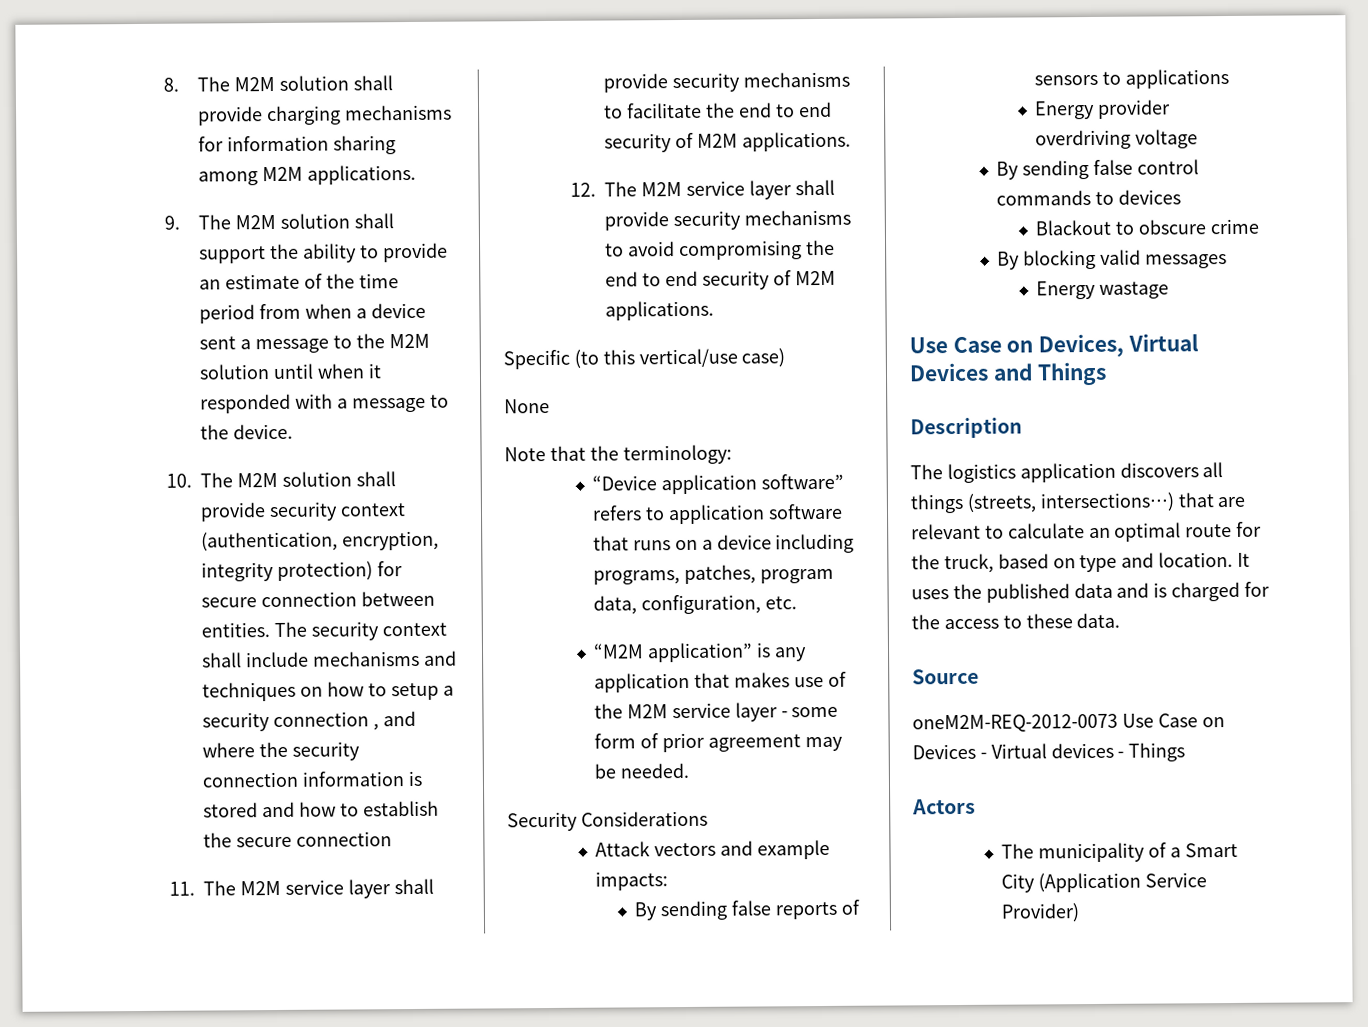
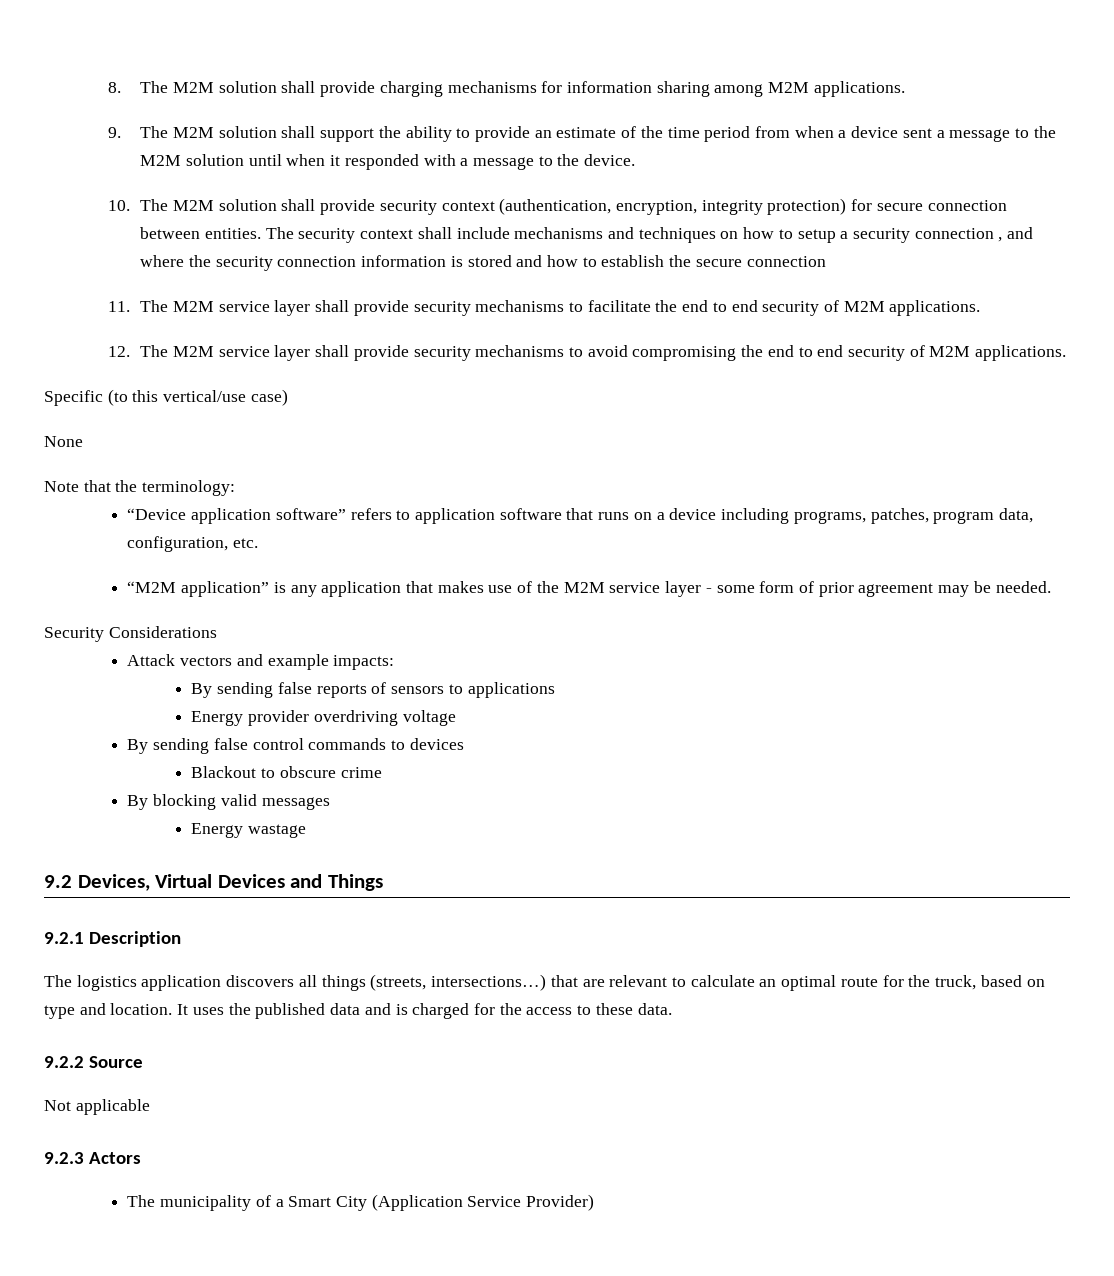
- Use Case on Devices, Virtual Devices and Things
+ 9.2 Devices, Virtual Devices and Things
- Description
+ 9.2.1 Description
- Source
+ 9.2.2 Source
- oneM2M-REQ-2012-0073 Use Case on Devices - Virtual devices - Things
- Actors
+ Not applicable
+ 9.2.3 Actors

